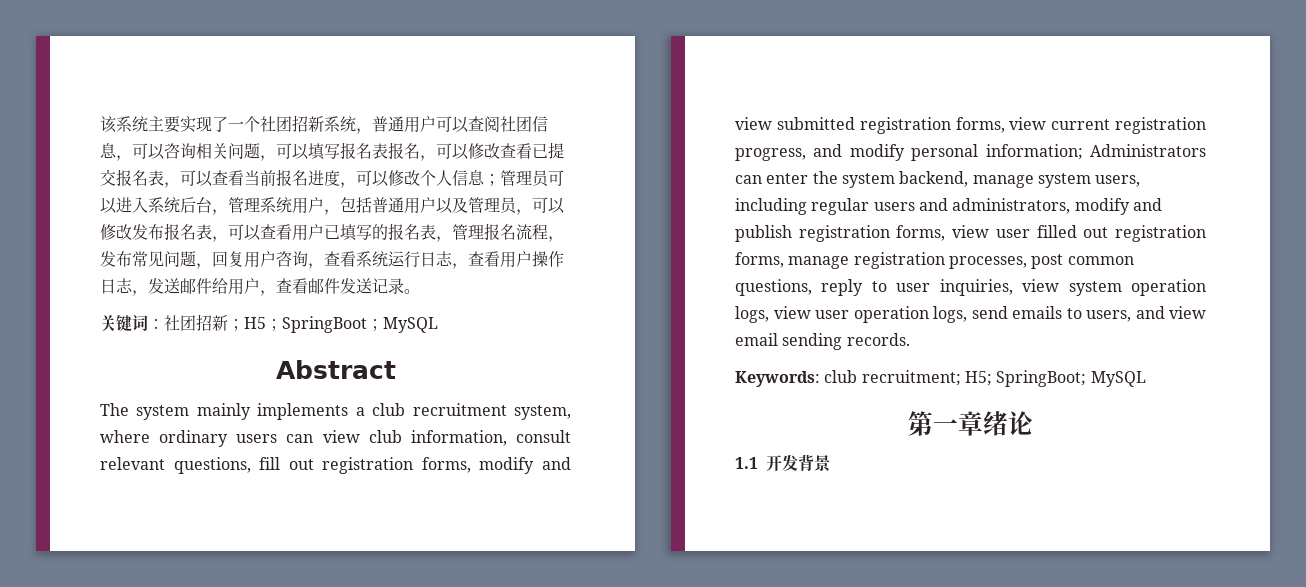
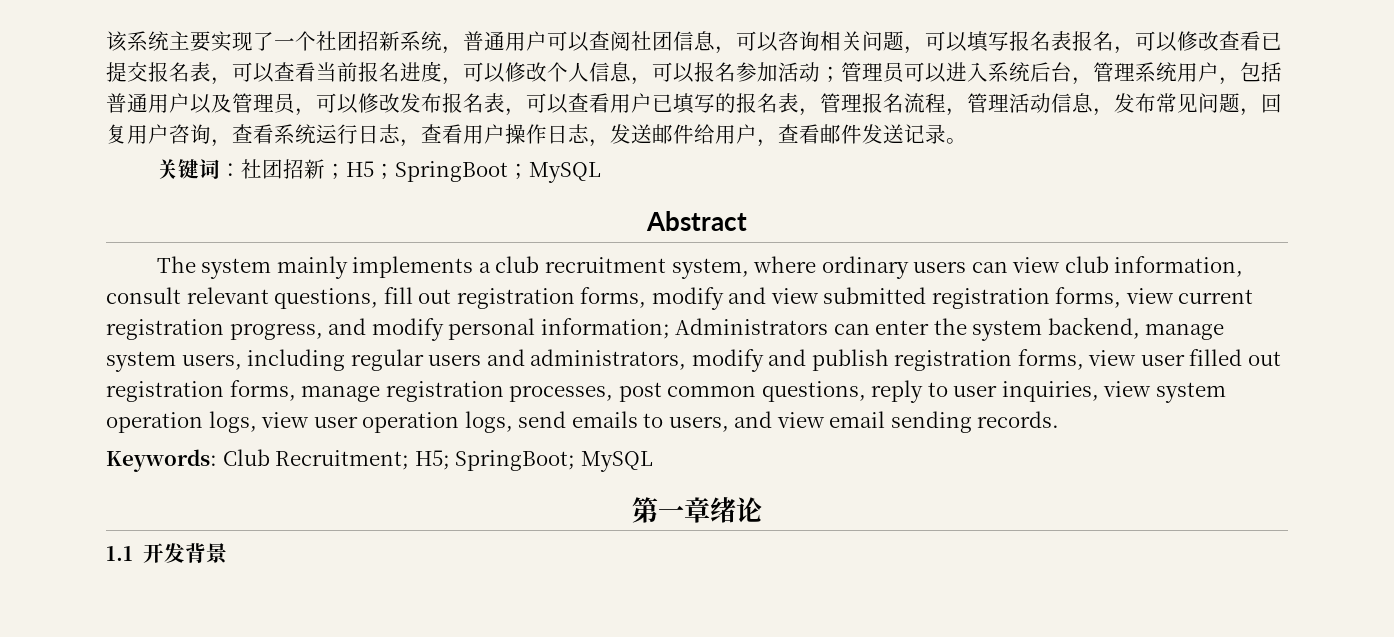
- 该系统主要实现了一个社团招新系统，普通用户可以查阅社团信息，可以咨询相关问题，可以填写报名表报名，可以修改查看已提交报名表，可以查看当前报名进度，可以修改个人信息；
+ 该系统主要实现了一个社团招新系统，普通用户可以查阅社团信息，可以咨询相关问题，可以填写报名表报名，可以修改查看已提交报名表，可以查看当前报名进度，可以修改个人信息，可以报名参加活动；
- 管理员可以进入系统后台，管理系统用户，包括普通用户以及管理员，可以修改发布报名表，可以查看用户已填写的报名表，管理报名流程，发布常见问题，回复用户咨询，查看系统运行日志，查看用户操作日志，发送邮件给用户，查看邮件发送记录。
+ 管理员可以进入系统后台，管理系统用户，包括普通用户以及管理员，可以修改发布报名表，可以查看用户已填写的报名表，管理报名流程，管理活动信息，发布常见问题，回复用户咨询，查看系统运行日志，查看用户操作日志，发送邮件给用户，查看邮件发送记录。
- Keywords: club recruitment; H5; SpringBoot; MySQL
+ Keywords: Club Recruitment; H5; SpringBoot; MySQL

